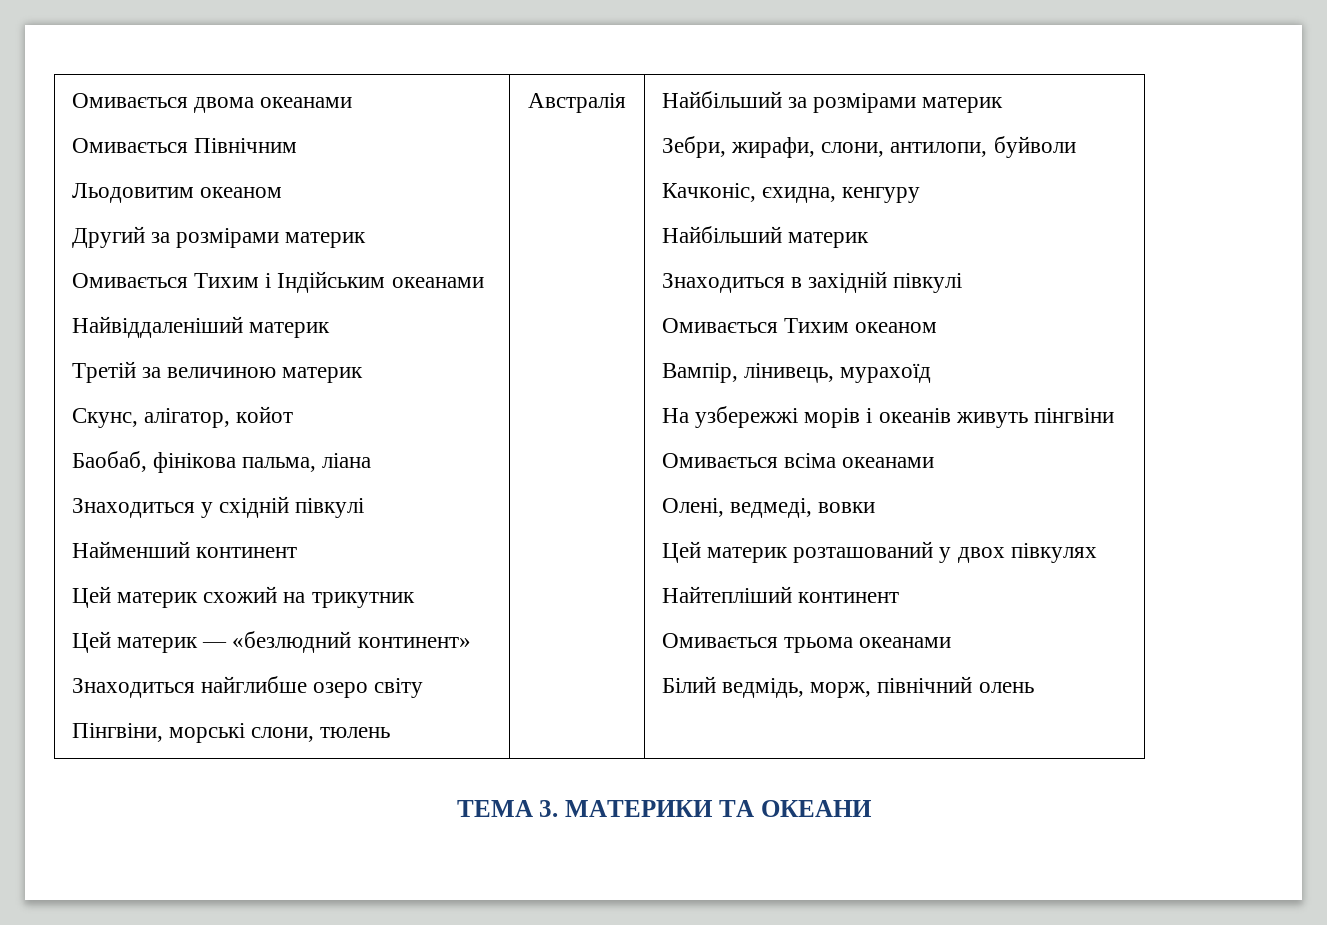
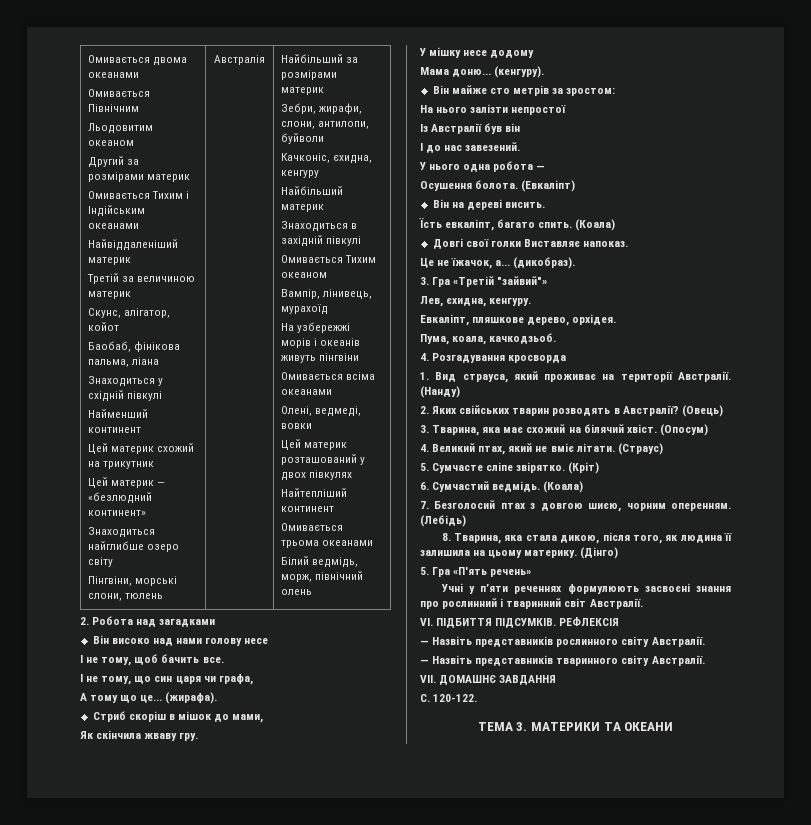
+ 2. Робота над загадками
+ Він високо над нами голову несе
+ І не тому, щоб бачить все.
+ І не тому, що син царя чи графа,
+ А тому що це... (жирафа).
+ Стриб скоріш в мішок до мами,
+ Як скінчила жваву гру.
+ У мішку несе додому
+ Мама доню... (кенгуру).
+ Він майже сто метрів за зростом:
+ На нього залізти непростої
+ Із Австралії був він
+ І до нас завезений.
+ У нього одна робота —
+ Осушення болота. (Евкаліпт)
+ Він на дереві висить.
+ Їсть евкаліпт, багато спить. (Коала)
+ Довгі свої голки Виставляє напоказ.
+ Це не їжачок, а... (дикобраз).
+ 3. Гра «Третій "зайвий"»
+ Лев, єхидна, кенгуру.
+ Евкаліпт, пляшкове дерево, орхідея.
+ Пума, коала, качкодзьоб.
+ 4. Розгадування кросворда
+ 1. Вид страуса, який проживає на території Австралії. (Нанду)
+ 2. Яких свійських тварин розводять в Австралії? (Овець)
+ 3. Тварина, яка має схожий на білячий хвіст. (Опосум)
+ 4. Великий птах, який не вміє літати. (Страус)
+ 5. Сумчасте сліпе звірятко. (Кріт)
+ 6. Сумчастий ведмідь. (Коала)
+ 7. Безголосий птах з довгою шиєю, чорним оперенням. (Лебідь)
+ 8. Тварина, яка стала дикою, після того, як людина її залишила на цьому материку. (Дінго)
+ 5. Гра «П'ять речень»
+ Учні у п’яти реченнях формулюють засвоєні знання про рослинний і тваринний світ Австралії.
+ VI. ПІДБИТТЯ ПІДСУМКІВ. РЕФЛЕКСІЯ
+ — Назвіть представників рослинного світу Австралії.
+ — Назвіть представників тваринного світу Австралії.
+ VII. ДОМАШНЄ ЗАВДАННЯ
+ С. 120-122.

